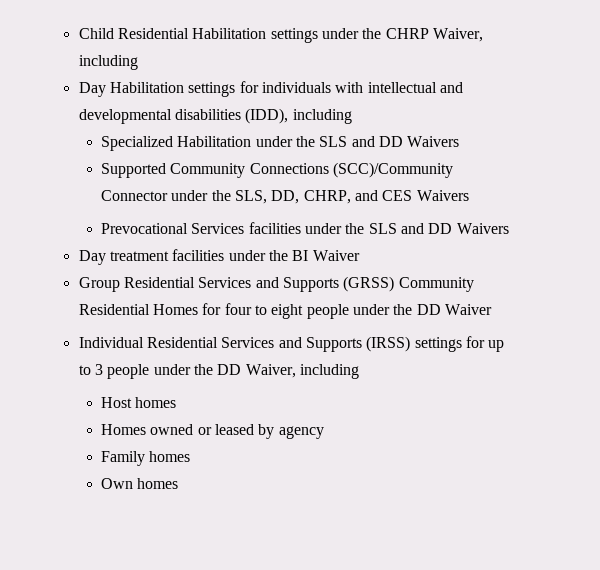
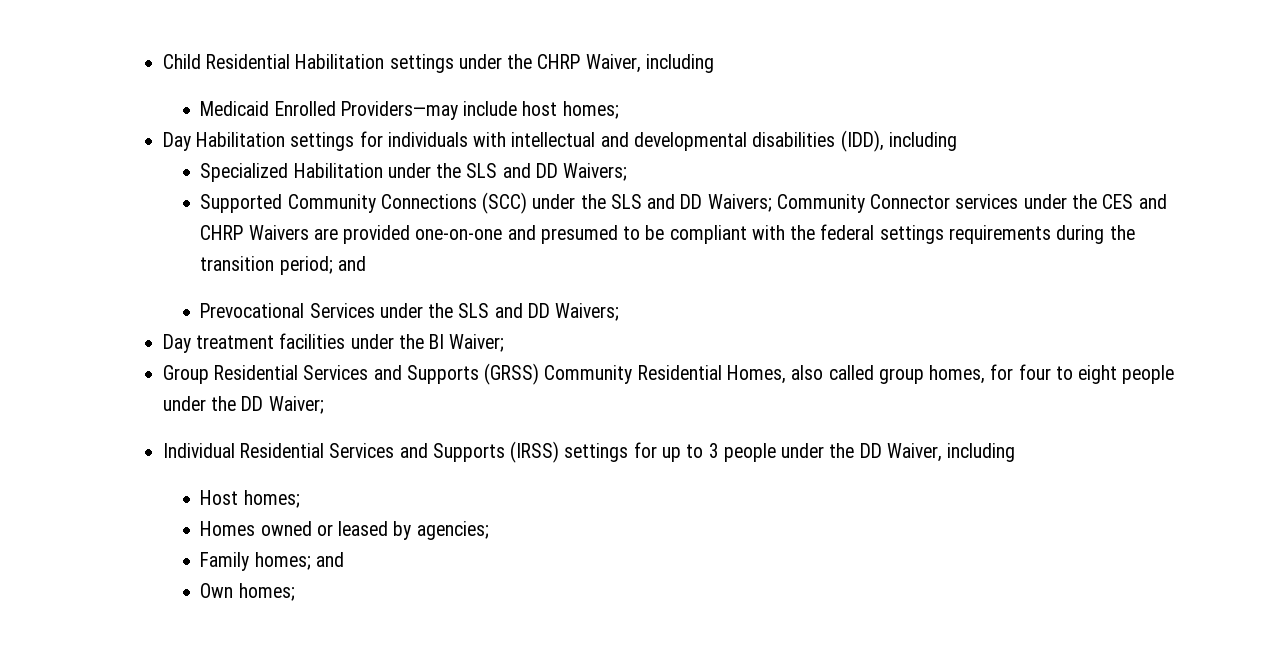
+ Medicaid Enrolled Providers—may include host homes;
- Specialized Habilitation under the SLS and DD Waivers
+ Specialized Habilitation under the SLS and DD Waivers;
- Supported Community Connections (SCC)/Community Connector under the SLS, DD, CHRP, and CES Waivers
- Prevocational Services facilities under the SLS and DD Waivers
+ Supported Community Connections (SCC) under the SLS and DD Waivers; Community Connector services under the CES and CHRP Waivers are provided one-on-one and presumed to be compliant with the federal settings requirements during the transition period; and
+ Prevocational Services under the SLS and DD Waivers;
- Day treatment facilities under the BI Waiver
+ Day treatment facilities under the BI Waiver;
- Group Residential Services and Supports (GRSS) Community Residential Homes for four to eight people under the DD Waiver
+ Group Residential Services and Supports (GRSS) Community Residential Homes, also called group homes, for four to eight people under the DD Waiver;
- Host homes
+ Host homes;
- Homes owned or leased by agency
+ Homes owned or leased by agencies;
- Family homes
+ Family homes; and
- Own homes
+ Own homes;

